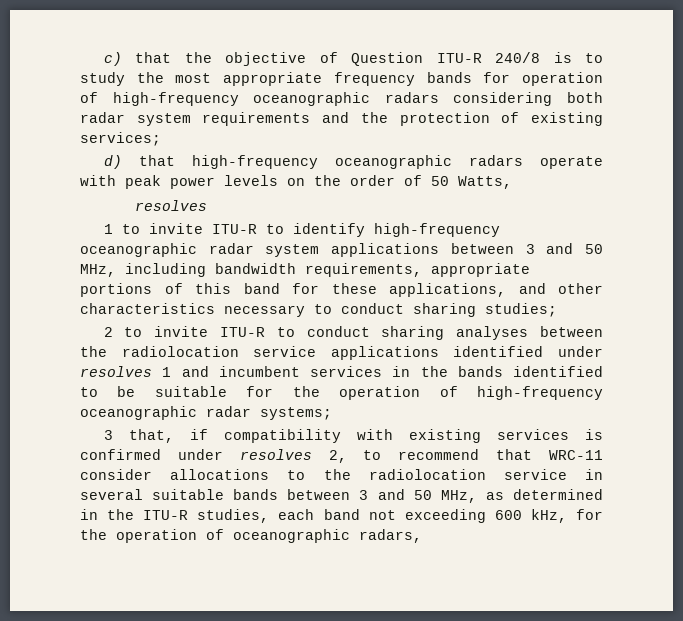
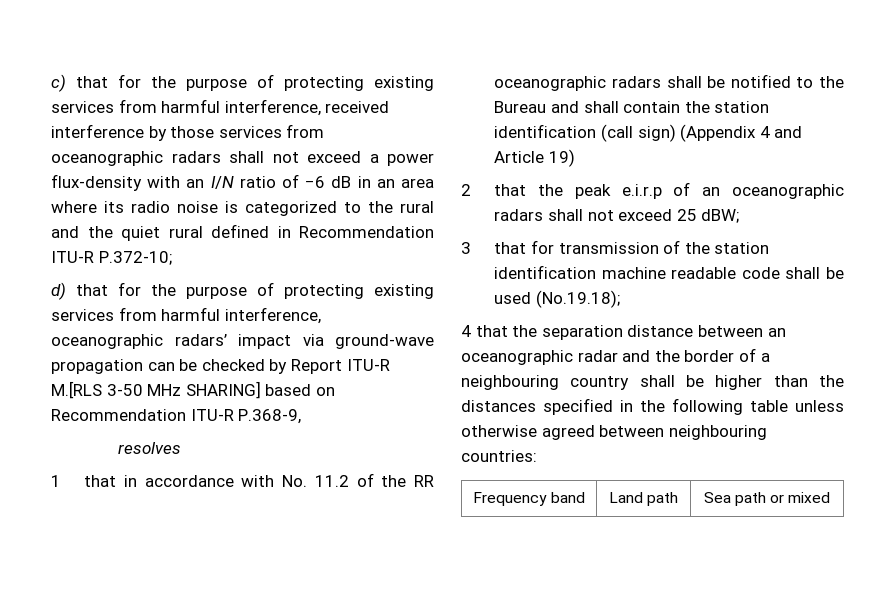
- c) that the objective of Question ITU-R 240/8 is to study the most appropriate frequency bands for operation of high-frequency oceanographic radars considering both radar system requirements and the protection of existing services;
- d) that high-frequency oceanographic radars operate with peak power levels on the order of 50 Watts,
+ c) that for the purpose of protecting existing services from harmful interference, received interference by those services from oceanographic radars shall not exceed a power flux-density with an I/N ratio of −6 dB in an area where its radio noise is categorized to the rural and the quiet rural defined in Recommendation ITU-R P.372-10;
+ d) that for the purpose of protecting existing services from harmful interference, oceanographic radars’ impact via ground-wave propagation can be checked by Report ITU-R M.[RLS 3-50 MHz SHARING] based on Recommendation ITU-R P.368-9,
  resolves
- 1 to invite ITU-R to identify high-frequency oceanographic radar system applications between 3 and 50 MHz, including bandwidth requirements, appropriate portions of this band for these applications, and other characteristics necessary to conduct sharing studies;
- 2 to invite ITU-R to conduct sharing analyses between the radiolocation service applications identified under resolves 1 and incumbent services in the bands identified to be suitable for the operation of high-frequency oceanographic radar systems;
- 3 that, if compatibility with existing services is confirmed under resolves 2, to recommend that WRC-11 consider allocations to the radiolocation service in several suitable bands between 3 and 50 MHz, as determined in the ITU-R studies, each band not exceeding 600 kHz, for the operation of oceanographic radars,
+ 1 that in accordance with No. 11.2 of the RR oceanographic radars shall be notified to the Bureau and shall contain the station identification (call sign) (Appendix 4 and Article 19)
+ 2 that the peak e.i.r.p of an oceanographic radars shall not exceed 25 dBW;
+ 3 that for transmission of the station identification machine readable code shall be used (No.19.18);
+ 4 that the separation distance between an oceanographic radar and the border of a neighbouring country shall be higher than the distances specified in the following table unless otherwise agreed between neighbouring countries:
+ Frequency band | Land path | Sea path or mixed

